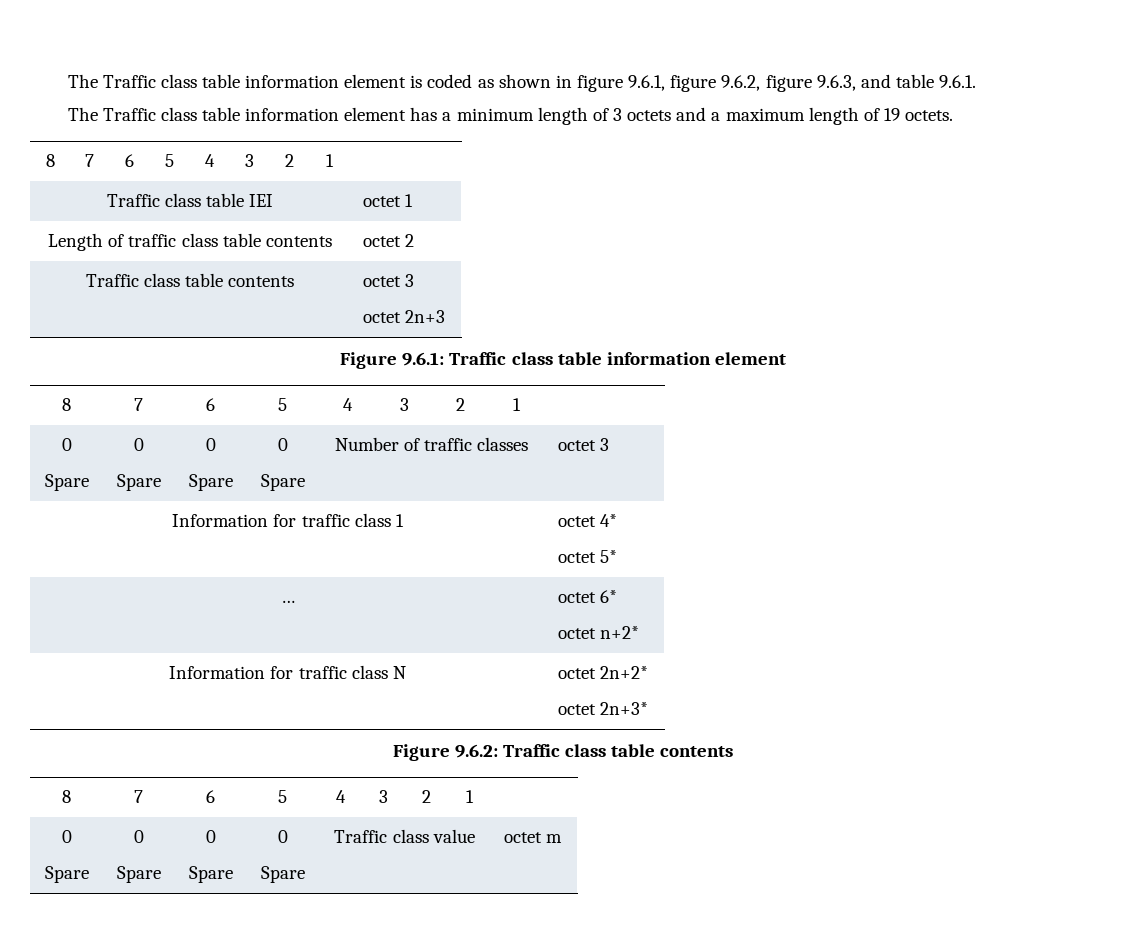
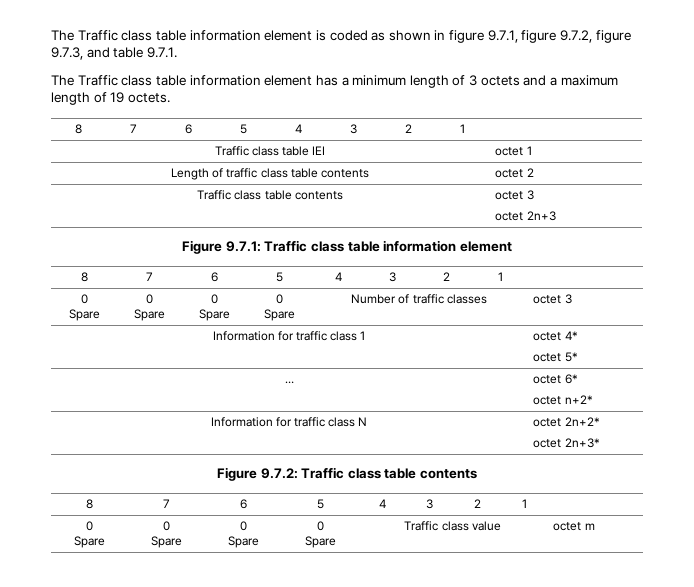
- The Traffic class table information element is coded as shown in figure 9.6.1, figure 9.6.2, figure 9.6.3, and table 9.6.1.
+ The Traffic class table information element is coded as shown in figure 9.7.1, figure 9.7.2, figure 9.7.3, and table 9.7.1.
- Figure 9.6.1: Traffic class table information element
+ Figure 9.7.1: Traffic class table information element
- Figure 9.6.2: Traffic class table contents
+ Figure 9.7.2: Traffic class table contents

